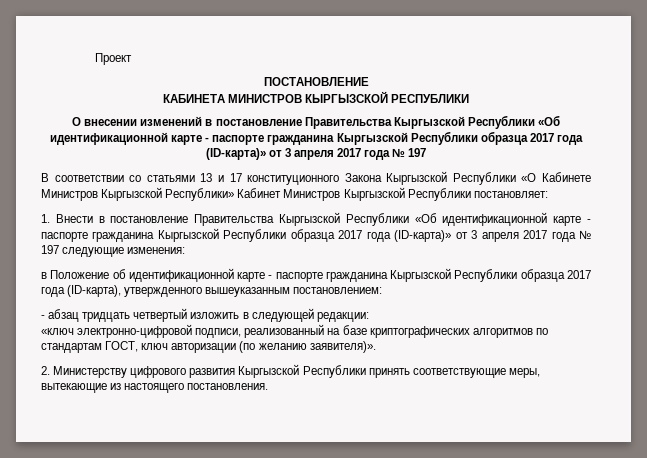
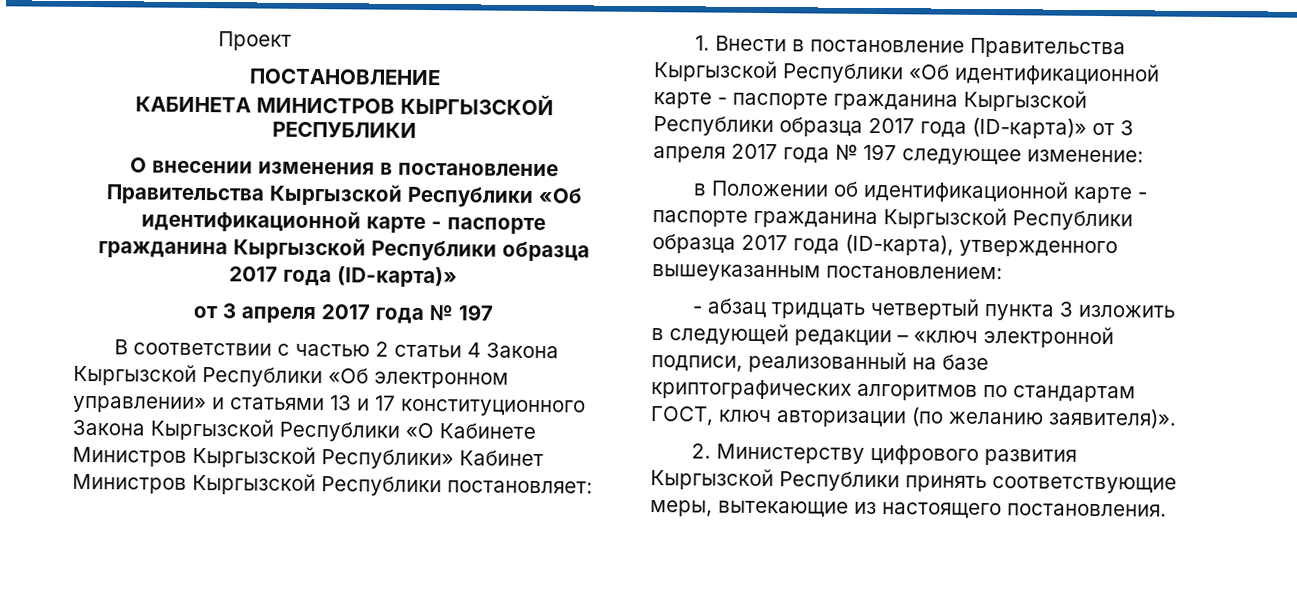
- О внесении изменений в постановление Правительства Кыргызской Республики «Об идентификационной карте - паспорте гражданина Кыргызской Республики образца 2017 года (ID-карта)» от 3 апреля 2017 года № 197
+ О внесении изменения в постановление Правительства Кыргызской Республики «Об идентификационной карте - паспорте гражданина Кыргызской Республики образца 2017 года (ID-карта)»
+ от 3 апреля 2017 года № 197
- В соответствии со статьями 13 и 17 конституционного Закона Кыргызской Республики «О Кабинете Министров Кыргызской Республики» Кабинет Министров Кыргызской Республики постановляет:
+ В соответствии с частью 2 статьи 4 Закона Кыргызской Республики «Об электронном управлении» и статьями 13 и 17 конституционного Закона Кыргызской Республики «О Кабинете Министров Кыргызской Республики» Кабинет Министров Кыргызской Республики постановляет:
- 1. Внести в постановление Правительства Кыргызской Республики «Об идентификационной карте - паспорте гражданина Кыргызской Республики образца 2017 года (ID-карта)» от 3 апреля 2017 года № 197 следующие изменения:
- в Положение об идентификационной карте - паспорте гражданина Кыргызской Республики образца 2017 года (ID-карта), утвержденного вышеуказанным постановлением:
+ 1. Внести в постановление Правительства Кыргызской Республики «Об идентификационной карте - паспорте гражданина Кыргызской Республики образца 2017 года (ID-карта)» от 3 апреля 2017 года № 197 следующее изменение:
+ в Положении об идентификационной карте - паспорте гражданина Кыргызской Республики образца 2017 года (ID-карта), утвержденного вышеуказанным постановлением:
- - абзац тридцать четвертый изложить в следующей редакции:
- «ключ электронно-цифровой подписи, реализованный на базе криптографических алгоритмов по стандартам ГОСТ, ключ авторизации (по желанию заявителя)».
+ - абзац тридцать четвертый пункта 3 изложить в следующей редакции – «ключ электронной подписи, реализованный на базе криптографических алгоритмов по стандартам ГОСТ, ключ авторизации (по желанию заявителя)».

